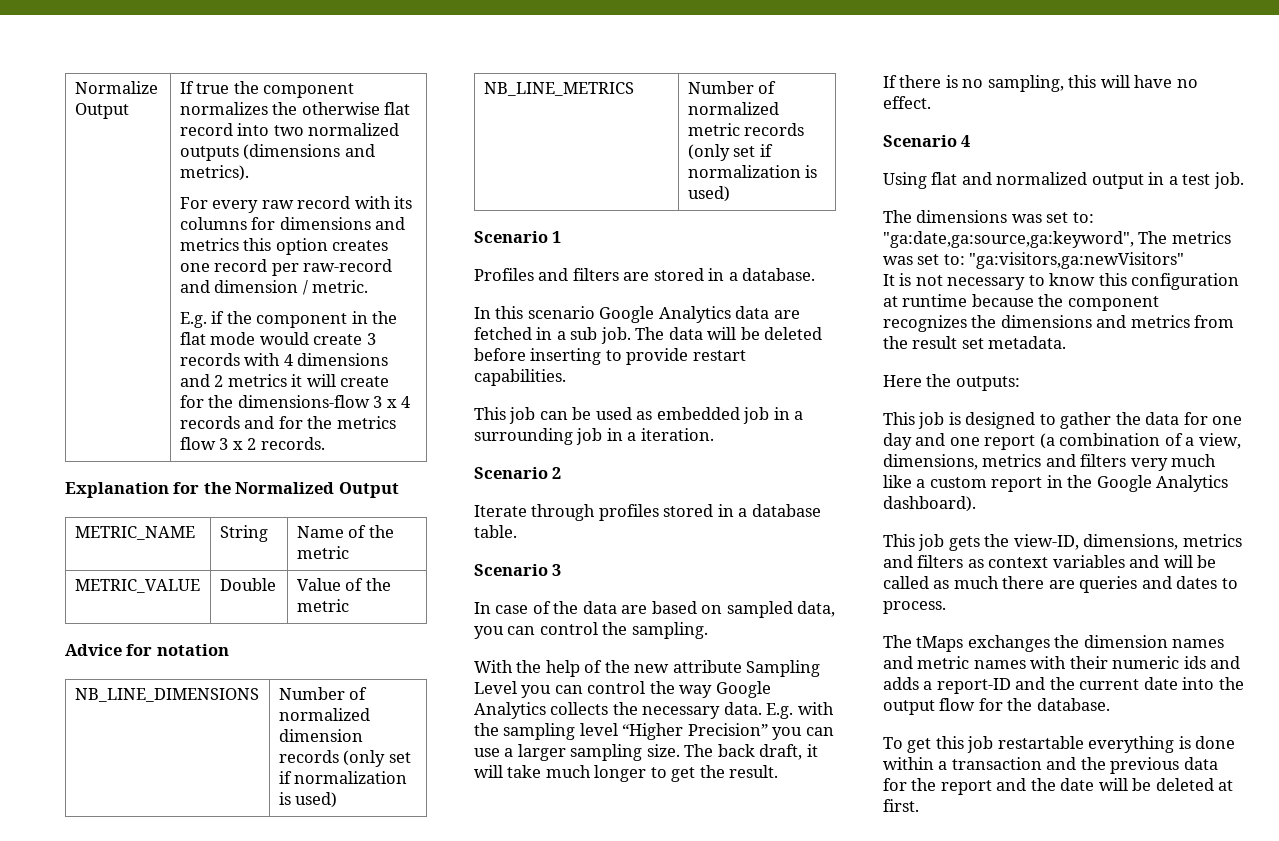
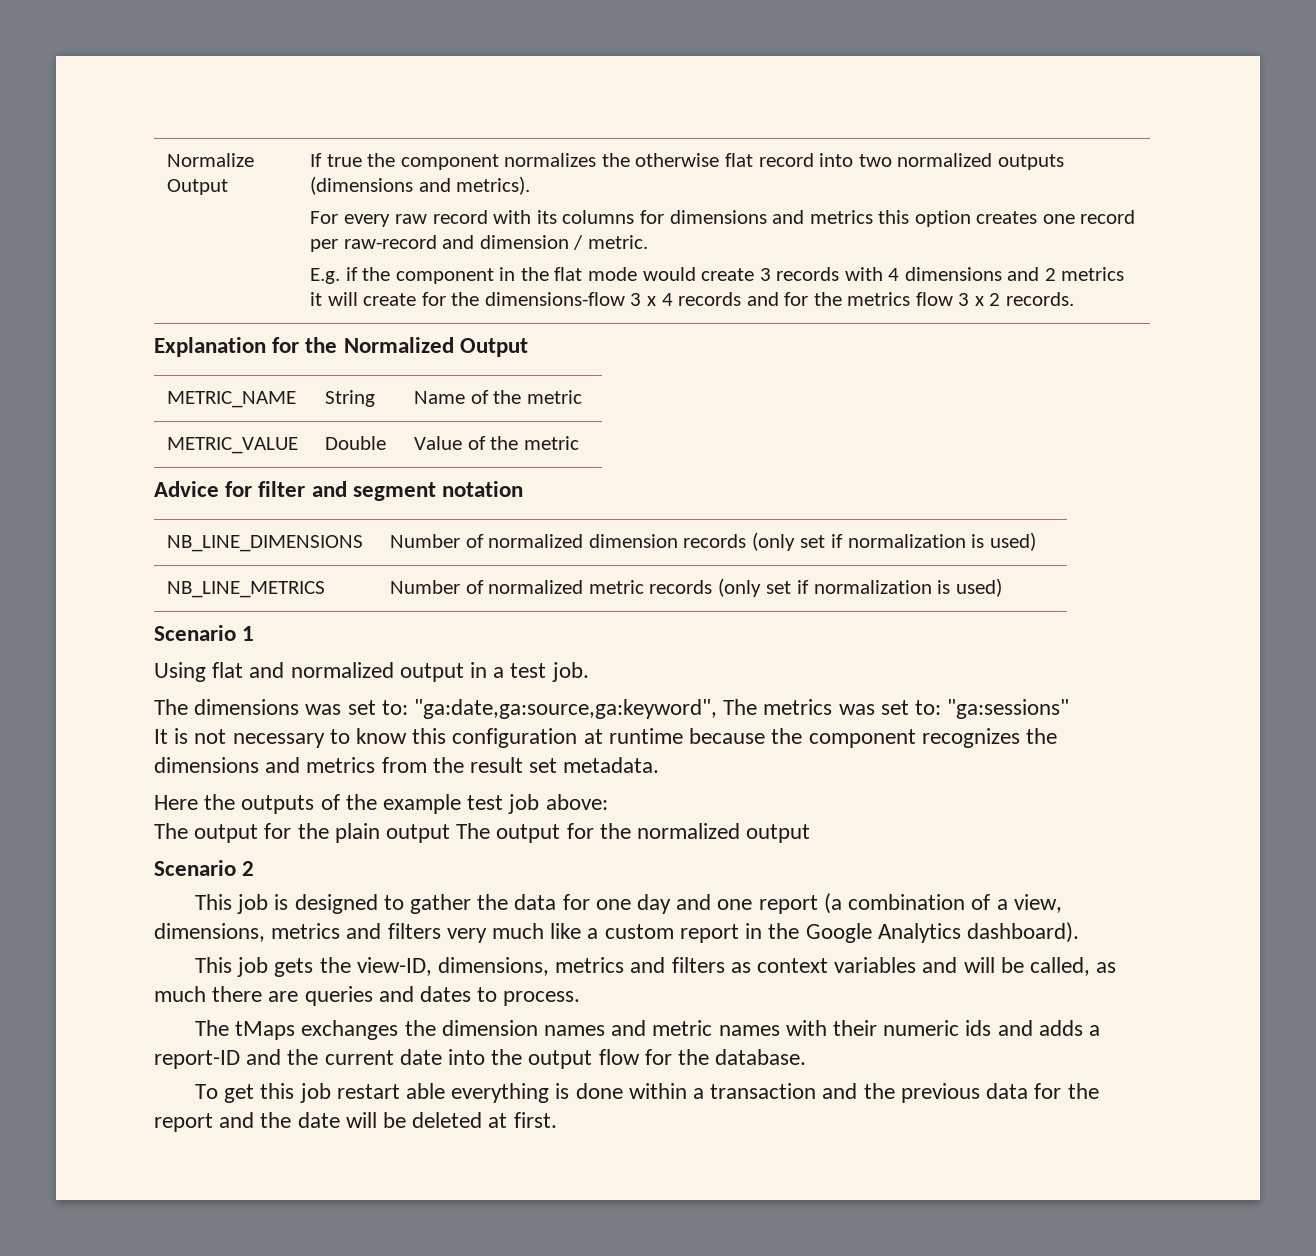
- Advice for notation
+ Advice for filter and segment notation
- Profiles and filters are stored in a database.
- In this scenario Google Analytics data are fetched in a sub job. The data will be deleted before inserting to provide restart capabilities.
- This job can be used as embedded job in a surrounding job in a iteration.
- Scenario 2
- Iterate through profiles stored in a database table.
- Scenario 3
- In case of the data are based on sampled data, you can control the sampling.
- With the help of the new attribute Sampling Level you can control the way Google Analytics collects the necessary data. E.g. with the sampling level “Higher Precision” you can use a larger sampling size. The back draft, it will take much longer to get the result.
- If there is no sampling, this will have no effect.
- Scenario 4
- The dimensions was set to: "ga:date,ga:source,ga:keyword", The metrics was set to: "ga:visitors,ga:newVisitors"
+ The dimensions was set to: "ga:date,ga:source,ga:keyword", The metrics was set to: "ga:sessions"
- Here the outputs:
+ Here the outputs of the example test job above:
+ The output for the plain output The output for the normalized output
+ Scenario 2
- This job gets the view-ID, dimensions, metrics and filters as context variables and will be called as much there are queries and dates to process.
+ This job gets the view-ID, dimensions, metrics and filters as context variables and will be called, as much there are queries and dates to process.
- To get this job restartable everything is done within a transaction and the previous data for the report and the date will be deleted at first.
+ To get this job restart able everything is done within a transaction and the previous data for the report and the date will be deleted at first.

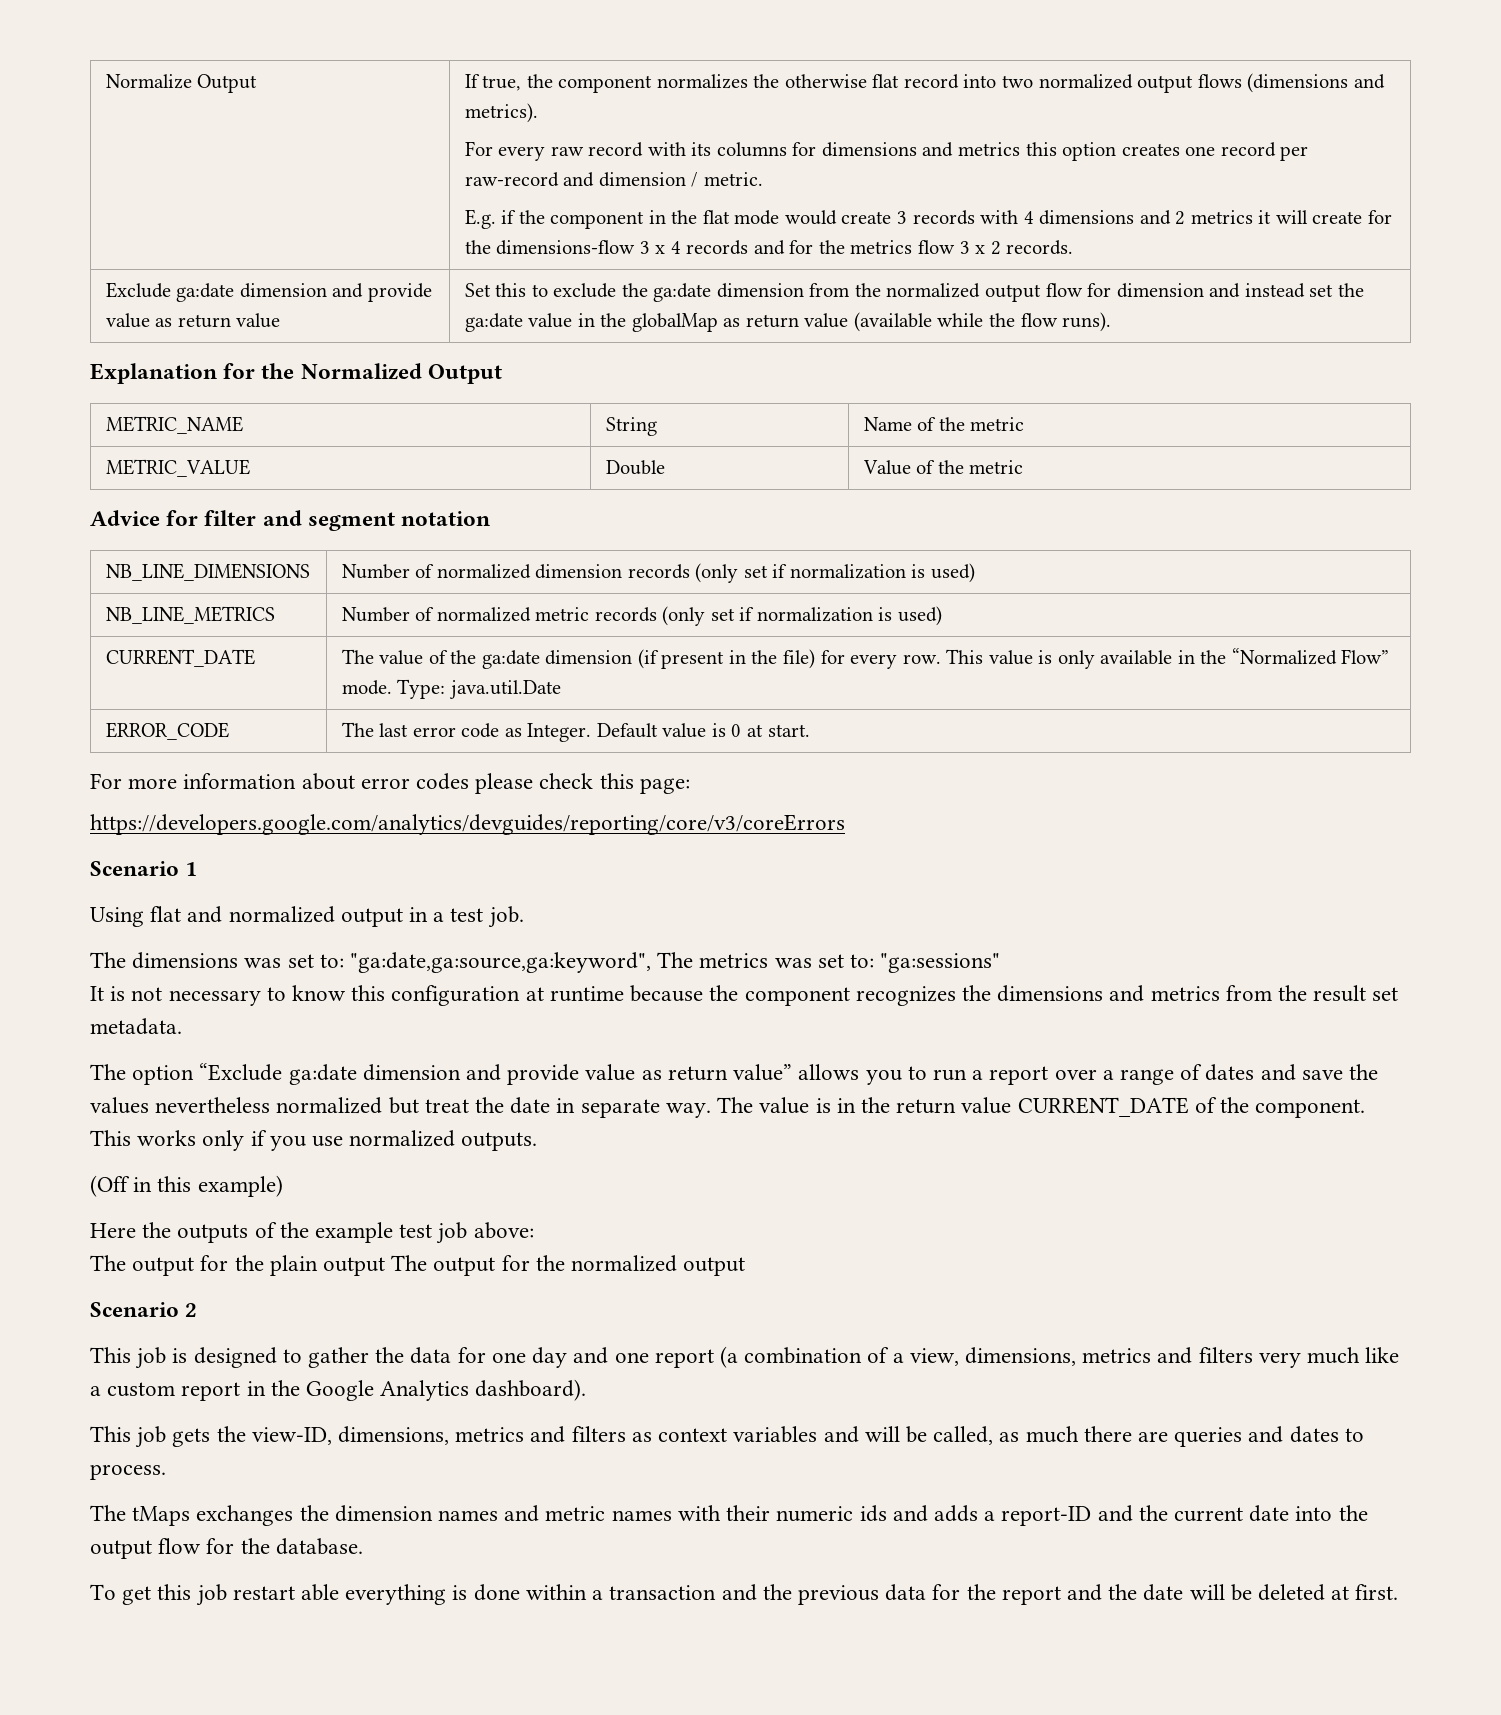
- If true the component normalizes the otherwise flat record into two normalized outputs (dimensions and metrics).
+ If true, the component normalizes the otherwise flat record into two normalized output flows (dimensions and metrics).
+ Exclude ga:date dimension and provide value as return value | Set this to exclude the ga:date dimension from the normalized output flow for dimension and instead set the ga:date value in the globalMap as return value (available while the flow runs).
+ CURRENT_DATE | The value of the ga:date dimension (if present in the file) for every row. This value is only available in the “Normalized Flow” mode. Type: java.util.Date
+ ERROR_CODE | The last error code as Integer. Default value is 0 at start.
+ For more information about error codes please check this page:
+ https://developers.google.com/analytics/devguides/reporting/core/v3/coreErrors
+ The option “Exclude ga:date dimension and provide value as return value” allows you to run a report over a range of dates and save the values nevertheless normalized but treat the date in separate way. The value is in the return value CURRENT_DATE of the component. This works only if you use normalized outputs.
+ (Off in this example)

